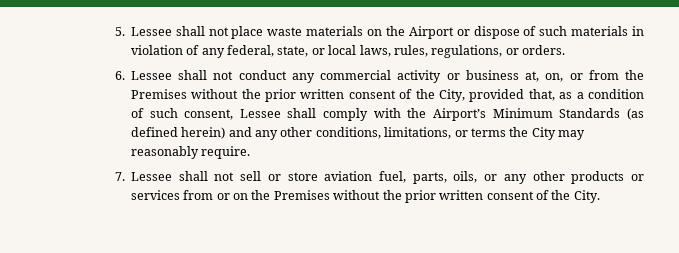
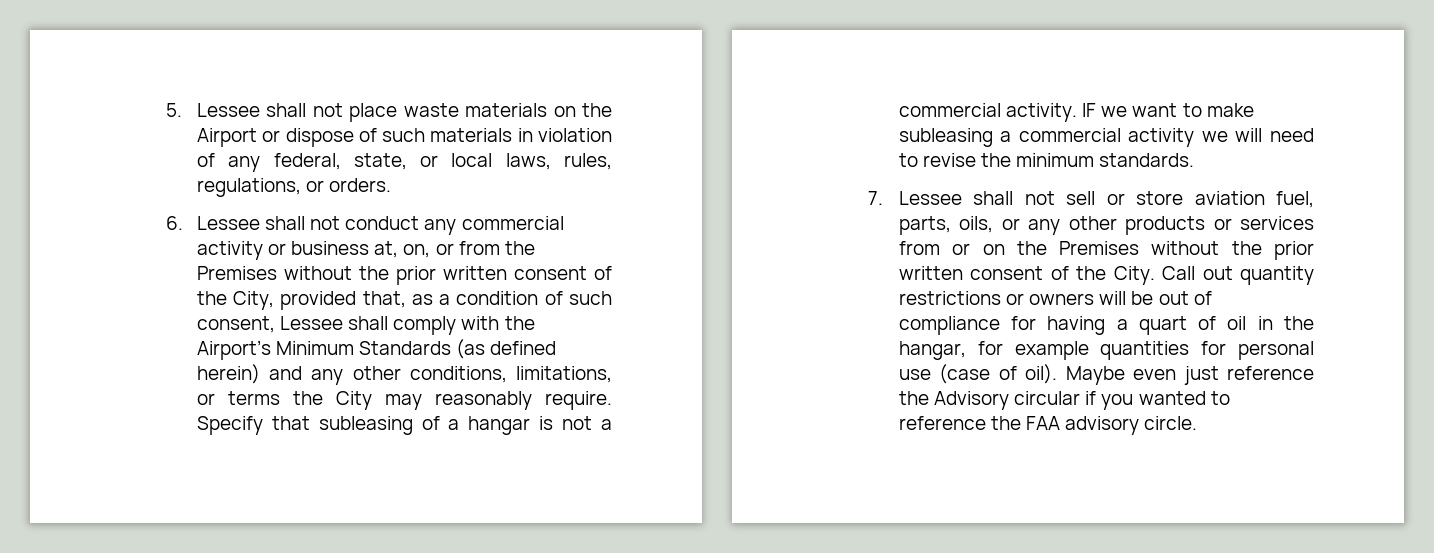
+ Specify that subleasing of a hangar is not a commercial activity. IF we want to make subleasing a commercial activity we will need to revise the minimum standards.
+ Call out quantity restrictions or owners will be out of compliance for having a quart of oil in the hangar, for example quantities for personal use (case of oil). Maybe even just reference the Advisory circular if you wanted to reference the FAA advisory circle.

